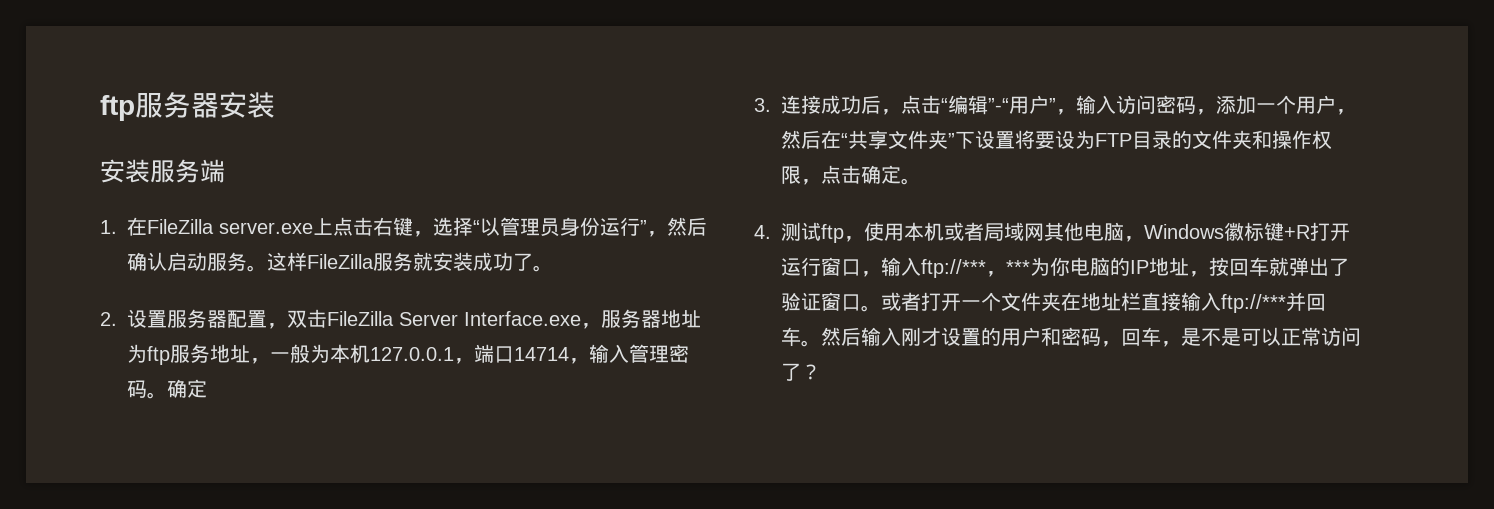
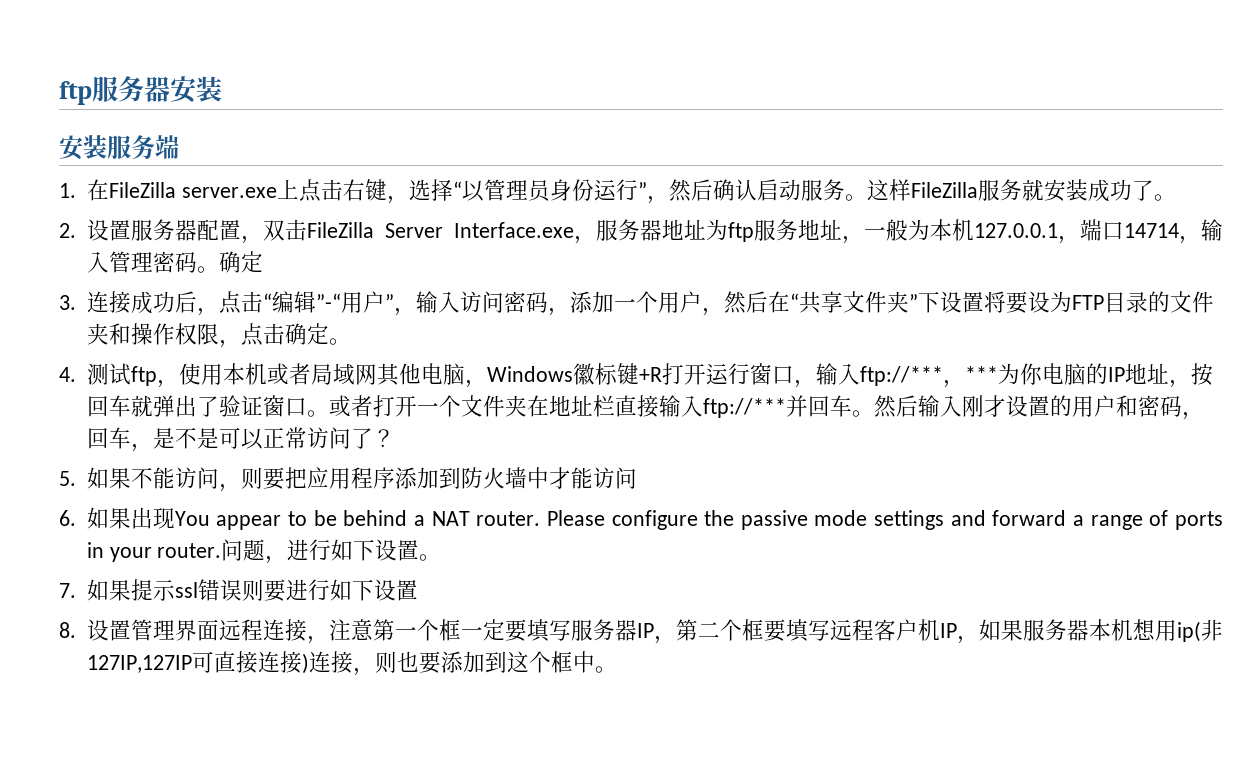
+ 5.如果不能访问，则要把应用程序添加到防火墙中才能访问
+ 6.如果出现You appear to be behind a NAT router. Please configure the passive mode settings and forward a range of ports in your router.问题，进行如下设置。
+ 7.如果提示ssl错误则要进行如下设置
+ 8.设置管理界面远程连接，注意第一个框一定要填写服务器IP，第二个框要填写远程客户机IP，如果服务器本机想用ip(非127IP,127IP可直接连接)连接，则也要添加到这个框中。

